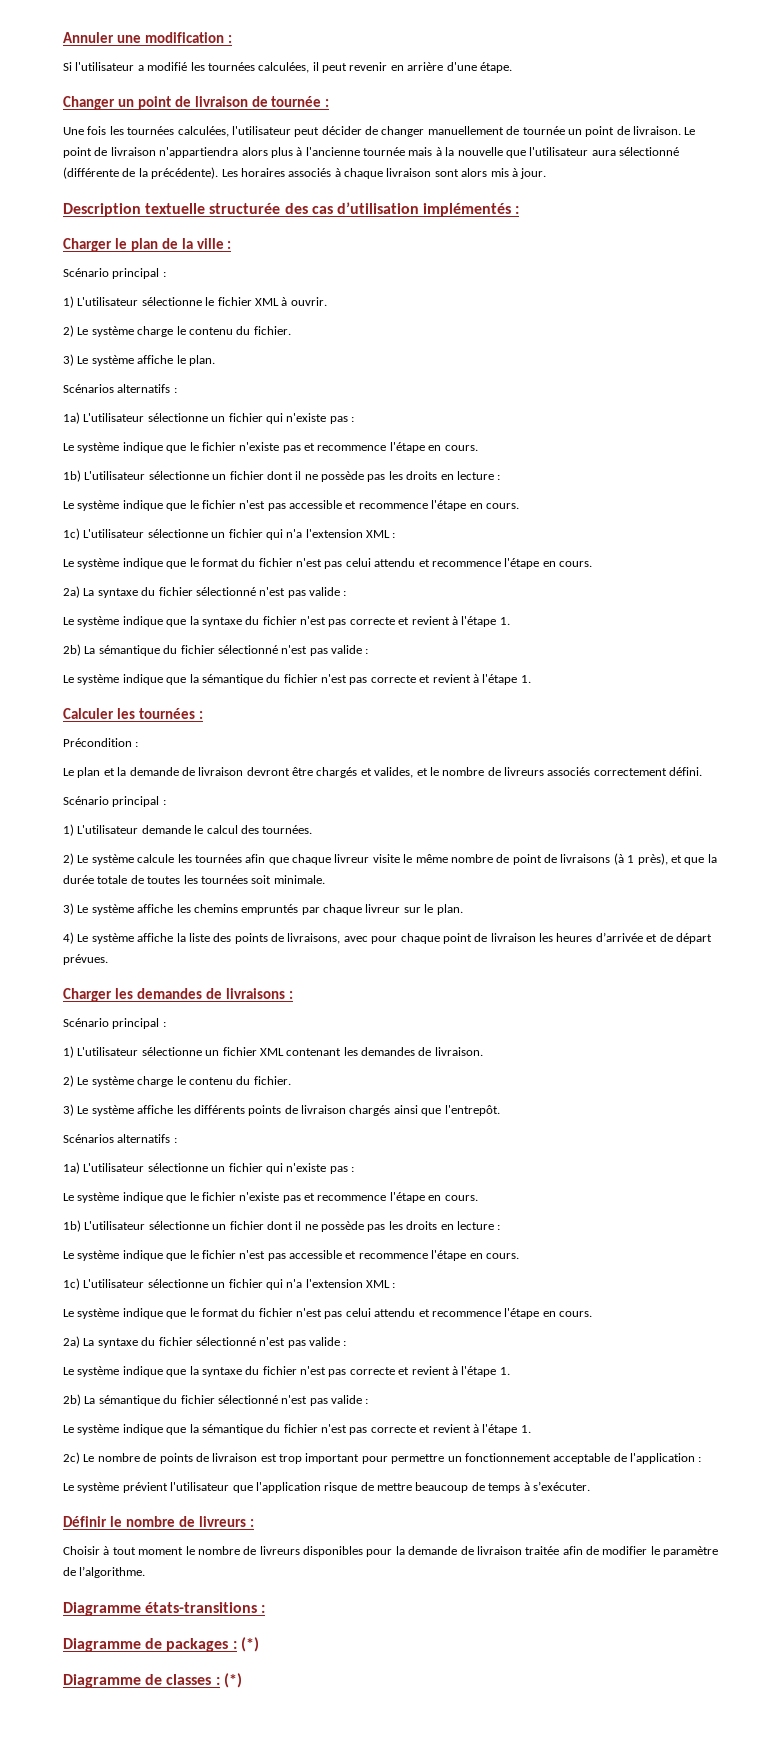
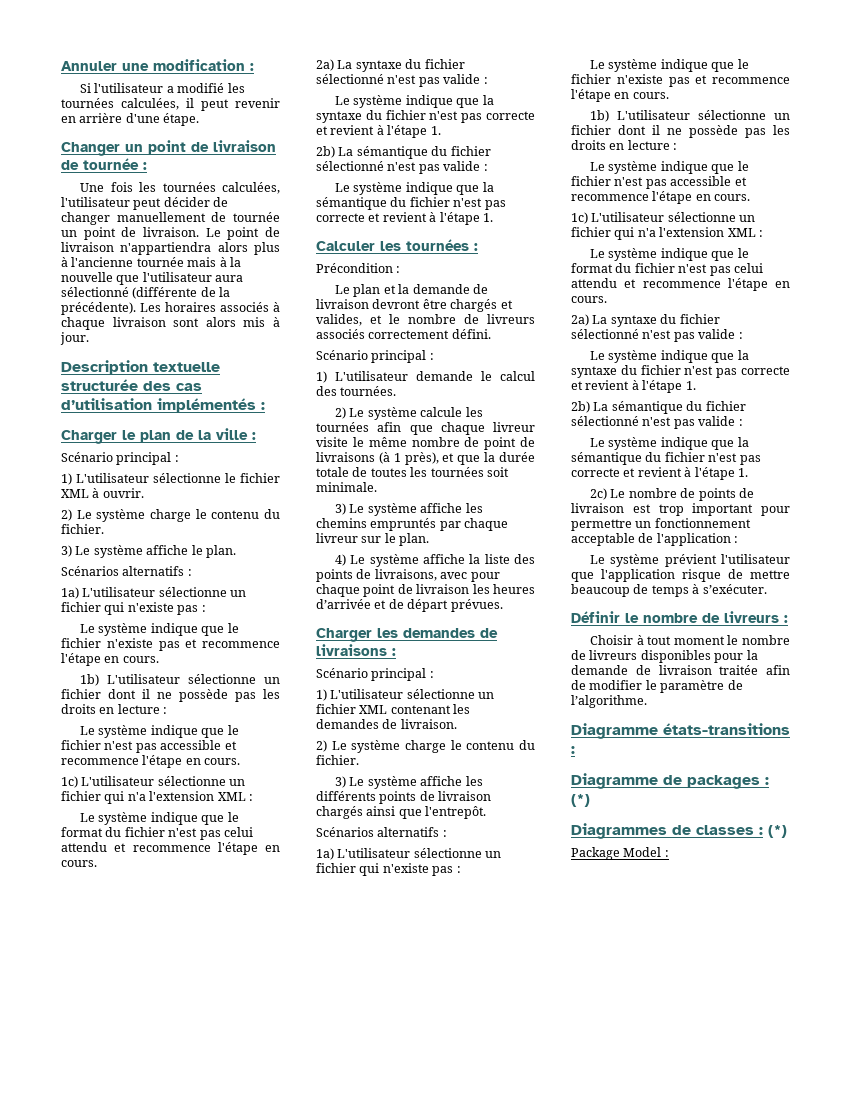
- Diagramme de classes : (*)
+ Diagrammes de classes : (*)
+ Package Model :

